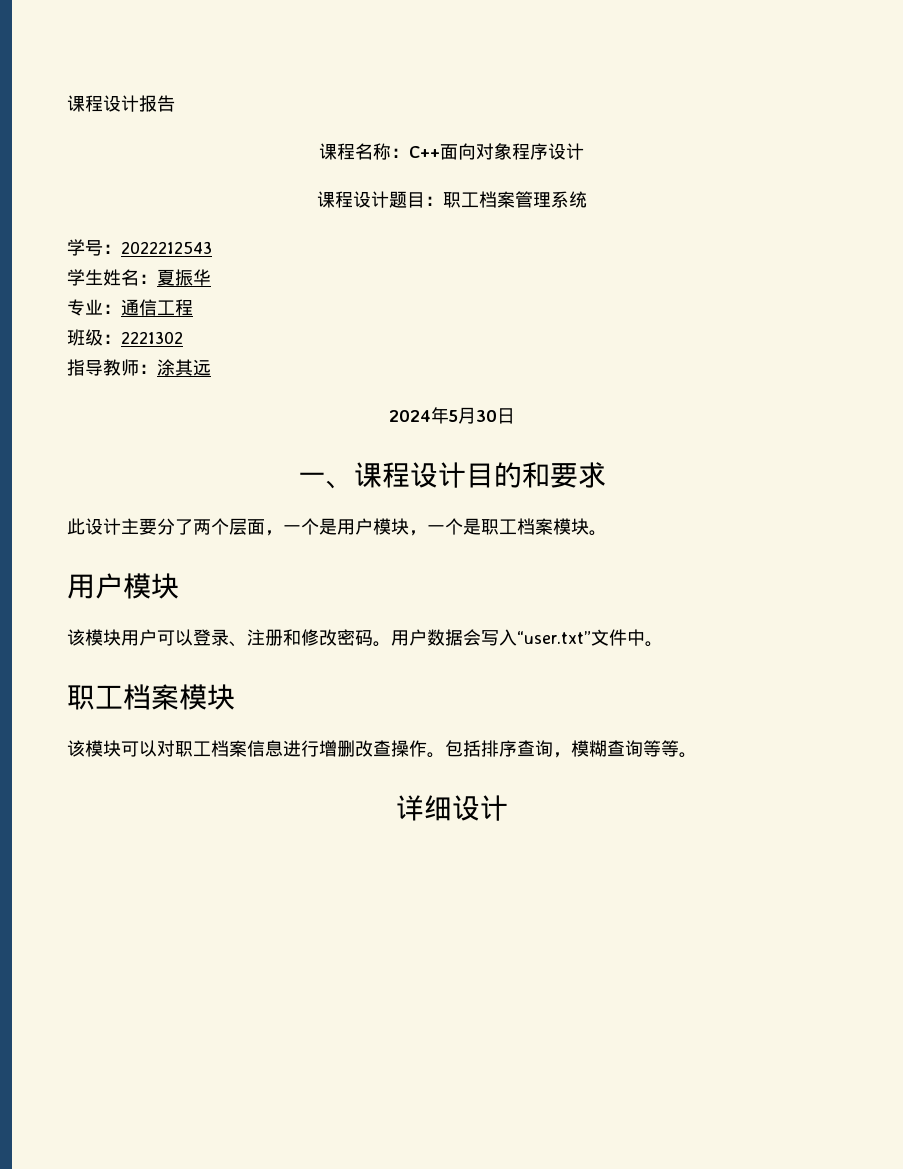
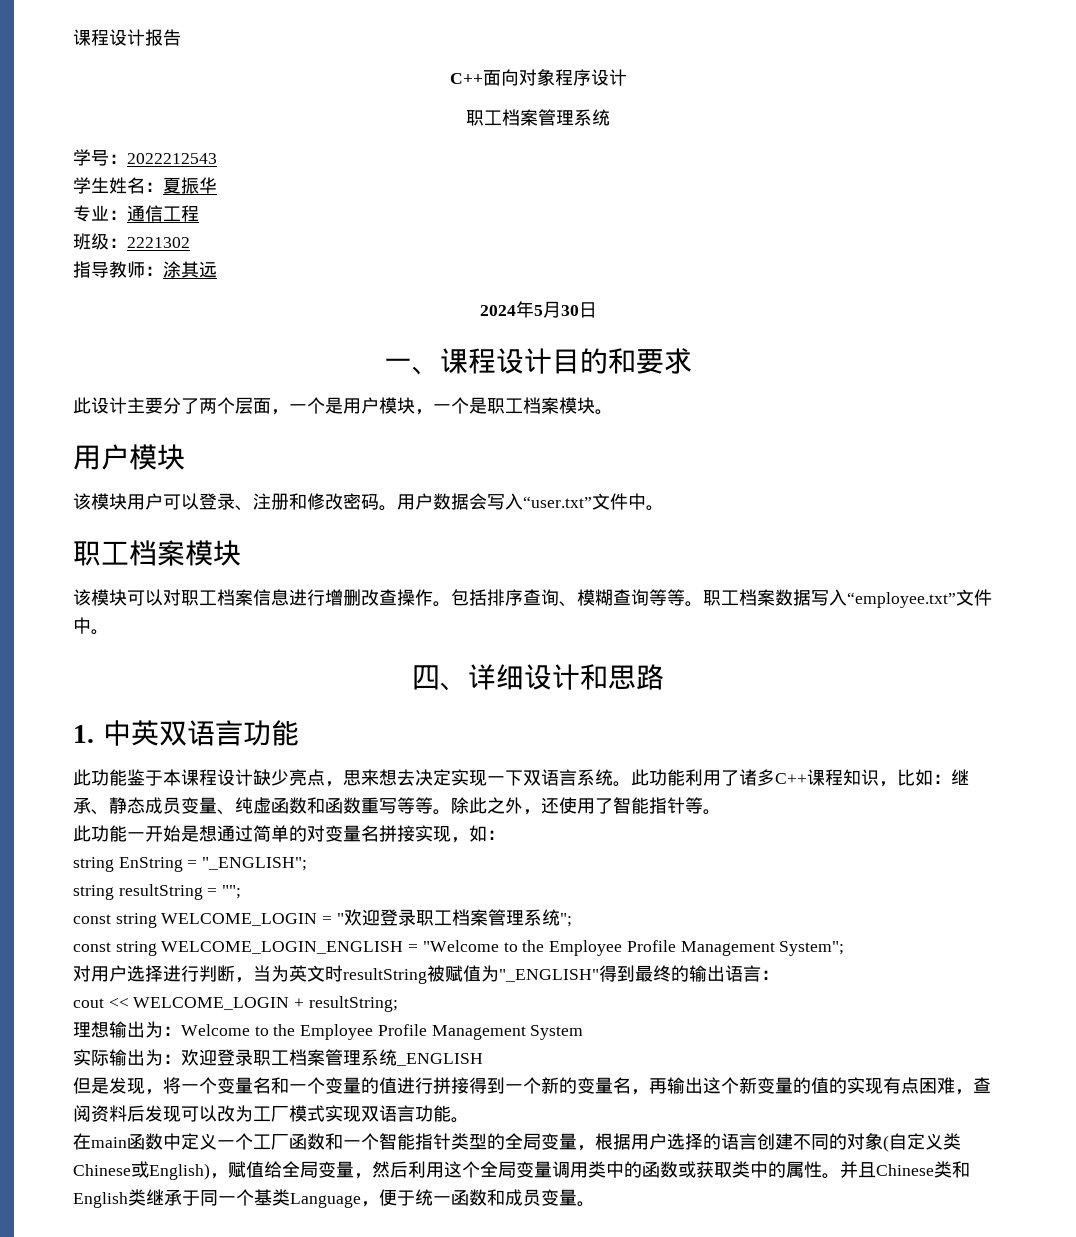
- 课程名称：C++面向对象程序设计
- 课程设计题目：职工档案管理系统
+ C++面向对象程序设计
+ 职工档案管理系统
- 包括排序查询，模糊查询等等。
- 详细设计
+ 包括排序查询、模糊查询等等。职工档案数据写入“employee.txt”文件中。
+ 四、详细设计和思路
+ 1.中英双语言功能
+ 此功能鉴于本课程设计缺少亮点，思来想去决定实现一下双语言系统。此功能利用了诸多C++课程知识，比如：继承、静态成员变量、纯虚函数和函数重写等等。除此之外，还使用了智能指针等。
+ 此功能一开始是想通过简单的对变量名拼接实现，如：
+ string EnString = "_ENGLISH";
+ string resultString = "";
+ const string WELCOME_LOGIN = "欢迎登录职工档案管理系统";
+ const string WELCOME_LOGIN_ENGLISH = "Welcome to the Employee Profile Management System";
+ 对用户选择进行判断，当为英文时resultString被赋值为"_ENGLISH"得到最终的输出语言：
+ cout << WELCOME_LOGIN + resultString;
+ 理想输出为：Welcome to the Employee Profile Management System
+ 实际输出为：欢迎登录职工档案管理系统_ENGLISH
+ 但是发现，将一个变量名和一个变量的值进行拼接得到一个新的变量名，再输出这个新变量的值的实现有点困难，查阅资料后发现可以改为工厂模式实现双语言功能。
+ 在main函数中定义一个工厂函数和一个智能指针类型的全局变量，根据用户选择的语言创建不同的对象(自定义类Chinese或English)，赋值给全局变量，然后利用这个全局变量调用类中的函数或获取类中的属性。并且Chinese类和English类继承于同一个基类Language，便于统一函数和成员变量。

